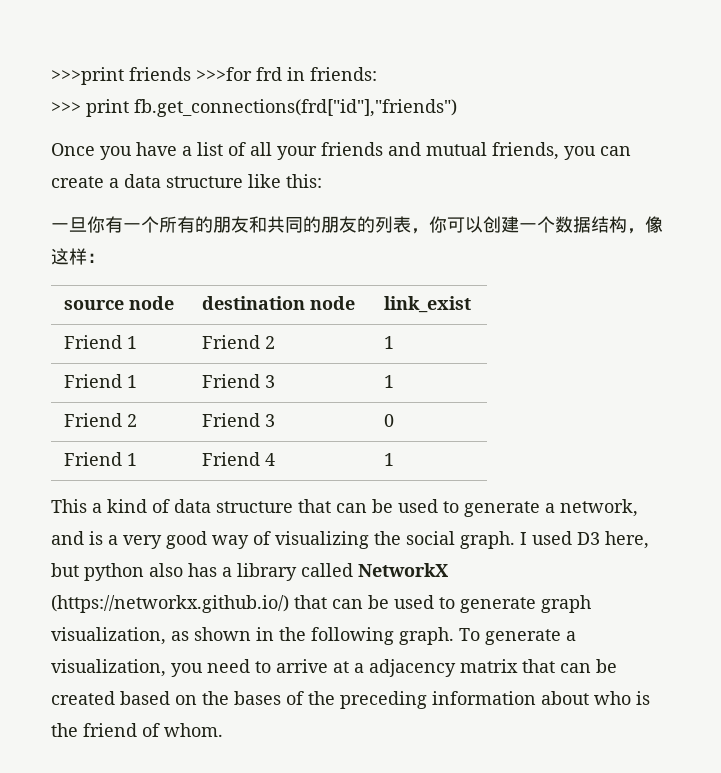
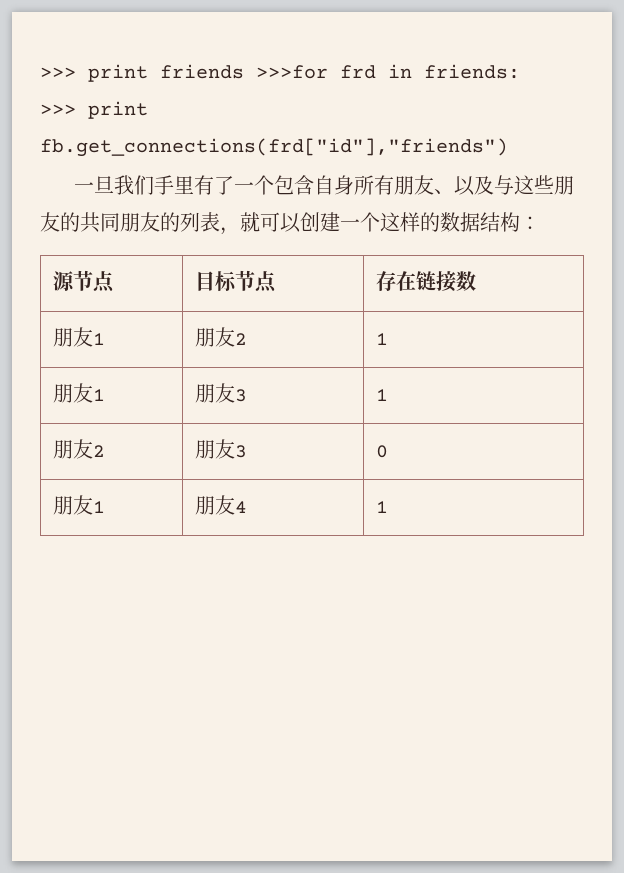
- >>>print friends >>>for frd in friends:
+ >>> print friends >>>for frd in friends:
- Once you have a list of all your friends and mutual friends, you can create a data structure like this:
- 一旦你有一个所有的朋友和共同的朋友的列表，你可以创建一个数据结构，像这样：
+ 一旦我们手里有了一个包含自身所有朋友、以及与这些朋友的共同朋友的列表，就可以创建一个这样的数据结构：
- source node | destination node | link_exist
- Friend 1 | Friend 2 | 1
+ 源节点 | 目标节点 | 存在链接数
+ 朋友1 | 朋友2 | 1
- Friend 1 | Friend 3 | 1
+ 朋友1 | 朋友3 | 1
- Friend 2 | Friend 3 | 0
+ 朋友2 | 朋友3 | 0
- Friend 1 | Friend 4 | 1
+ 朋友1 | 朋友4 | 1
- This a kind of data structure that can be used to generate a network, and is a very good way of visualizing the social graph. I used D3 here, but python also has a library called NetworkX (https://networkx.github.io/) that can be used to generate graph visualization, as shown in the following graph. To generate a visualization, you need to arrive at a adjacency matrix that can be created based on the bases of the preceding information about who is the friend of whom.

